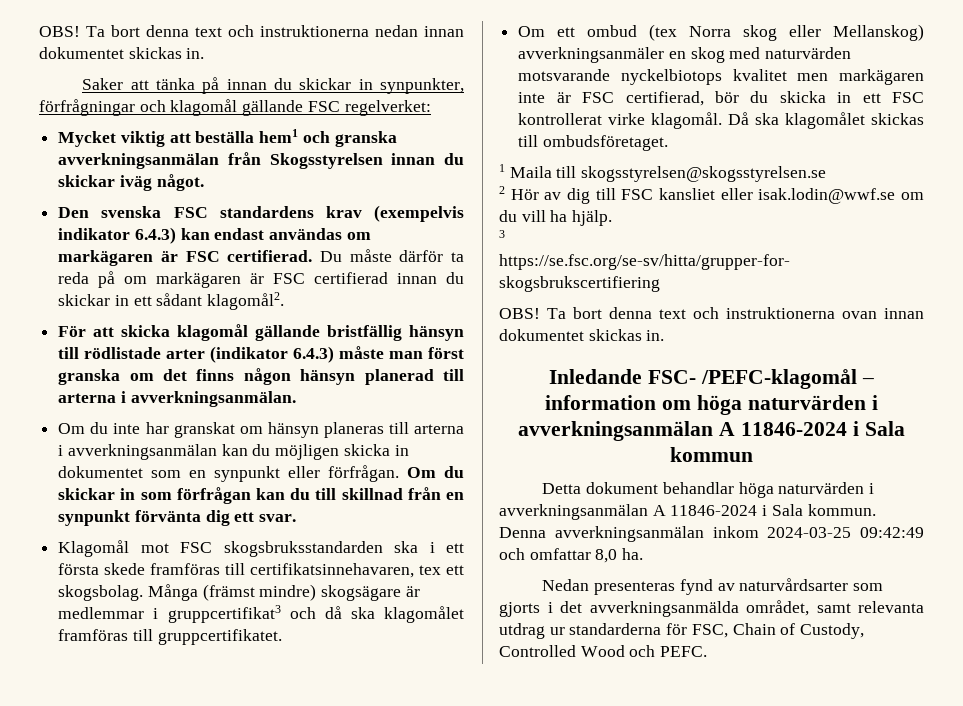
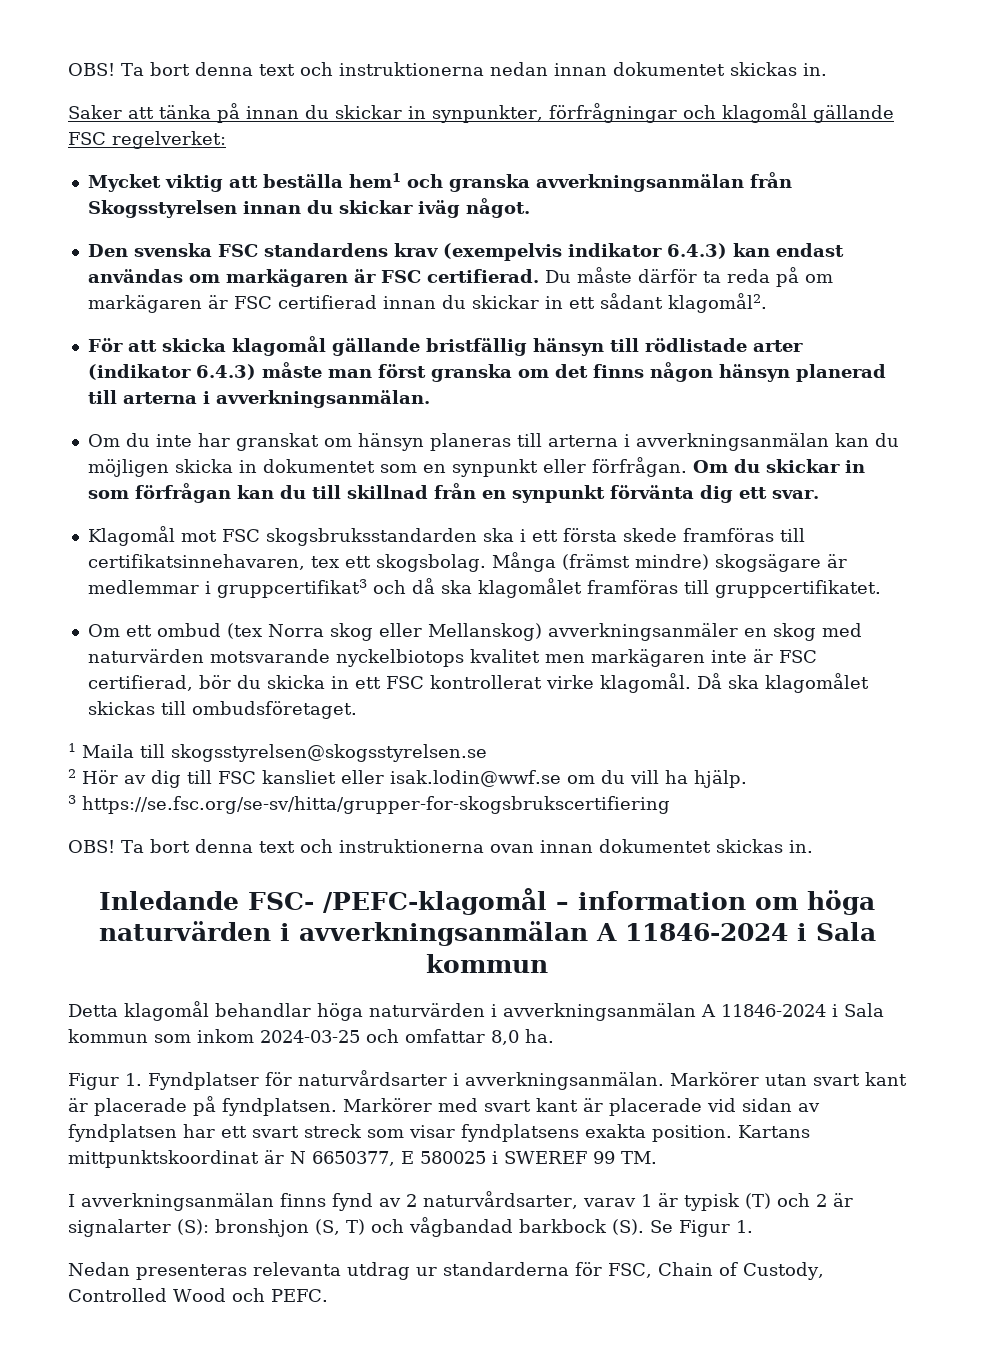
- Detta dokument behandlar höga naturvärden i avverkningsanmälan A 11846-2024 i Sala kommun. Denna avverkningsanmälan inkom 2024-03-25 09:42:49 och omfattar 8,0 ha.
+ Detta klagomål behandlar höga naturvärden i avverkningsanmälan A 11846-2024 i Sala kommun som inkom 2024-03-25 och omfattar 8,0 ha.
- Nedan presenteras fynd av naturvårdsarter som gjorts i det avverkningsanmälda området, samt relevanta utdrag ur standarderna för FSC, Chain of Custody, Controlled Wood och PEFC.
+ Figur 1. Fyndplatser för naturvårdsarter i avverkningsanmälan. Markörer utan svart kant är placerade på fyndplatsen. Markörer med svart kant är placerade vid sidan av fyndplatsen har ett svart streck som visar fyndplatsens exakta position. Kartans mittpunktskoordinat är N 6650377, E 580025 i SWEREF 99 TM.
+ I avverkningsanmälan finns fynd av 2 naturvårdsarter, varav 1 är typisk (T) och 2 är signalarter (S): bronshjon (S, T) och vågbandad barkbock (S). Se Figur 1.
+ Nedan presenteras relevanta utdrag ur standarderna för FSC, Chain of Custody, Controlled Wood och PEFC.

